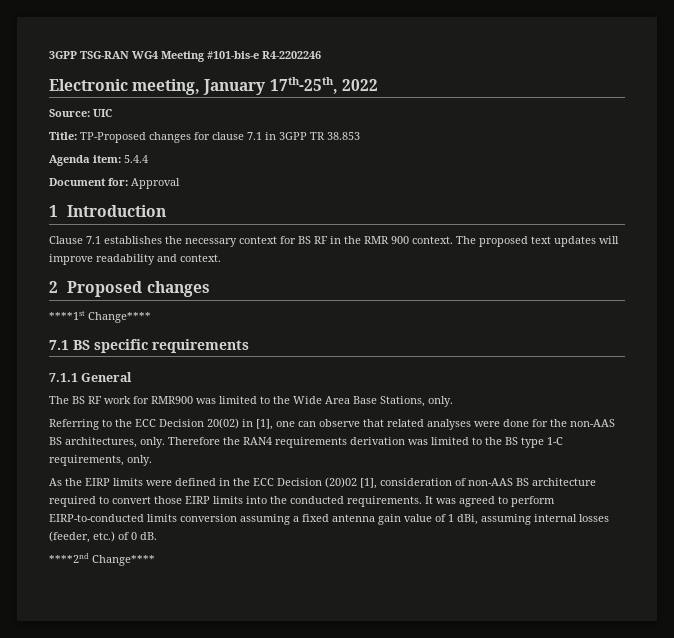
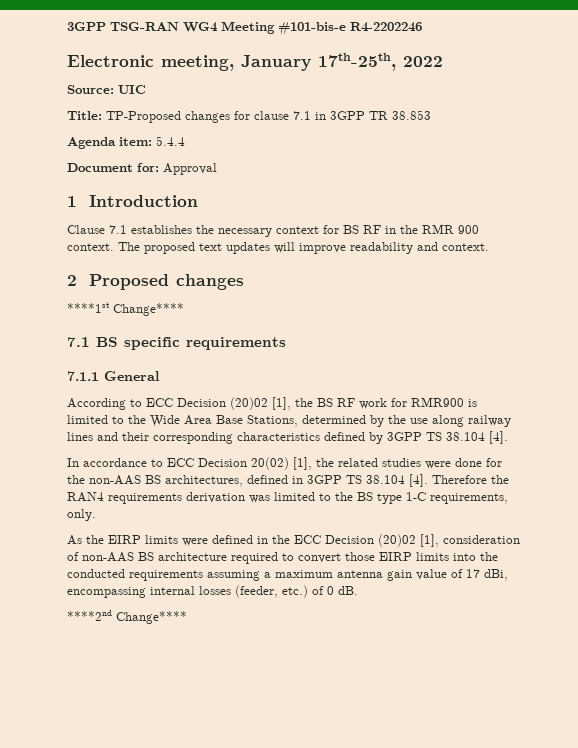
- The BS RF work for RMR900 was limited to the Wide Area Base Stations, only.
- Referring to the ECC Decision 20(02) in [1], one can observe that related analyses were done for the non-AAS BS architectures, only.
+ According to ECC Decision (20)02 [1], the BS RF work for RMR900 is limited to the Wide Area Base Stations, determined by the use along railway lines and their corresponding characteristics defined by 3GPP TS 38.104 [4].
+ In accordance to ECC Decision 20(02) [1], the related studies were done for the non-AAS BS architectures, defined in 3GPP TS 38.104 [4].
- As the EIRP limits were defined in the ECC Decision (20)02 [1], consideration of non-AAS BS architecture required to convert those EIRP limits into the conducted requirements. It was agreed to perform EIRP-to-conducted limits conversion assuming a fixed antenna gain value of 1 dBi, assuming internal losses (feeder, etc.) of 0 dB.
+ As the EIRP limits were defined in the ECC Decision (20)02 [1], consideration of non-AAS BS architecture required to convert those EIRP limits into the conducted requirements assuming a maximum antenna gain value of 17 dBi, encompassing internal losses (feeder, etc.) of 0 dB.

